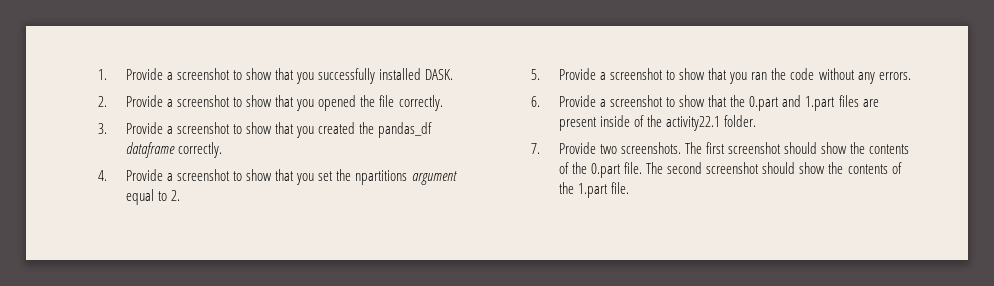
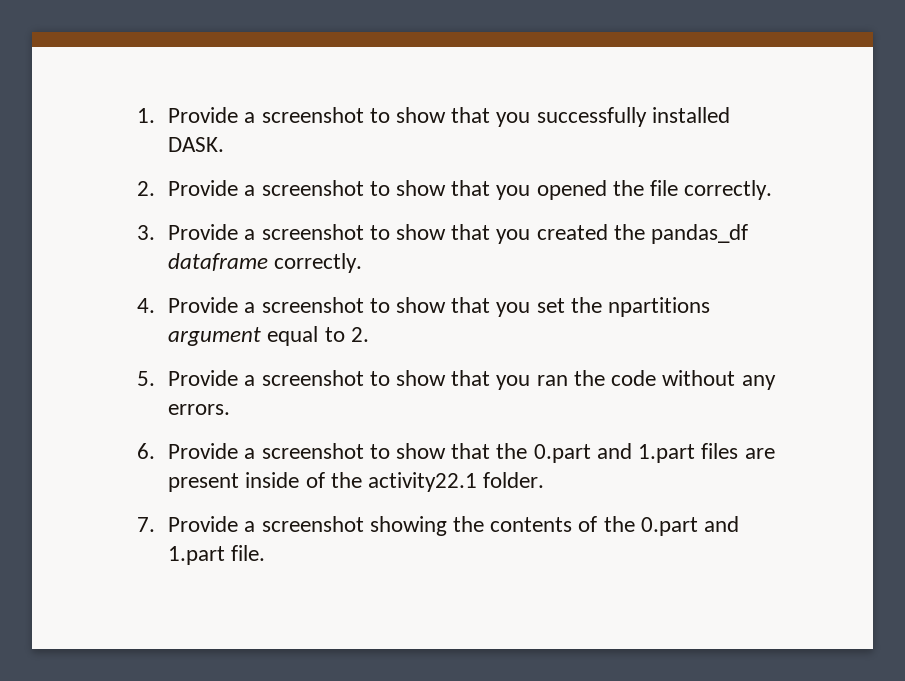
- 7. Provide two screenshots. The first screenshot should show the contents of the 0.part file. The second screenshot should show the contents of the 1.part file.
+ 7. Provide a screenshot showing the contents of the 0.part and 1.part file.

